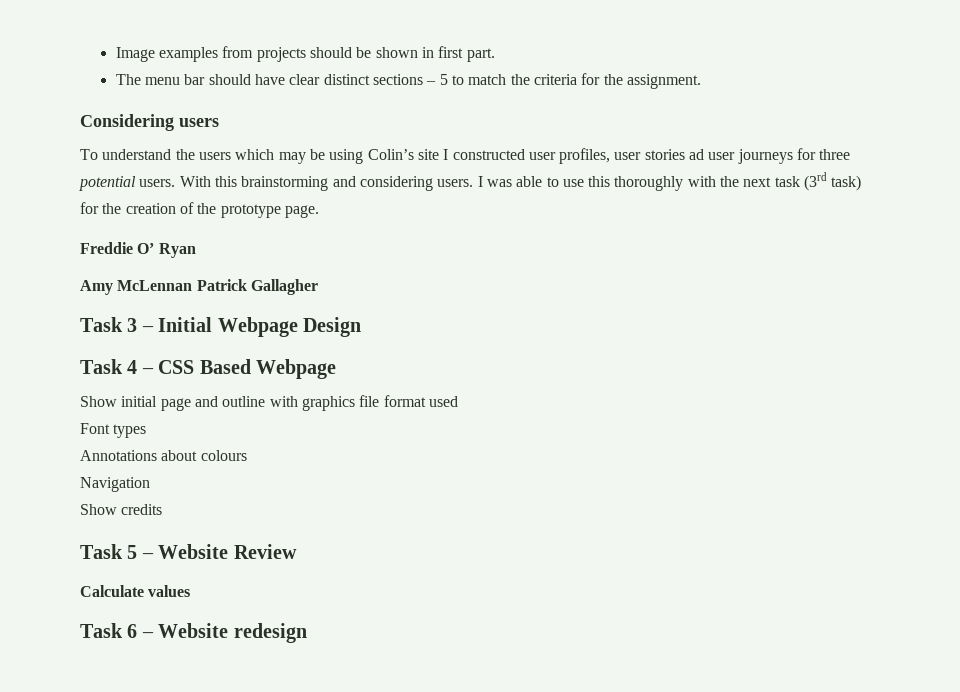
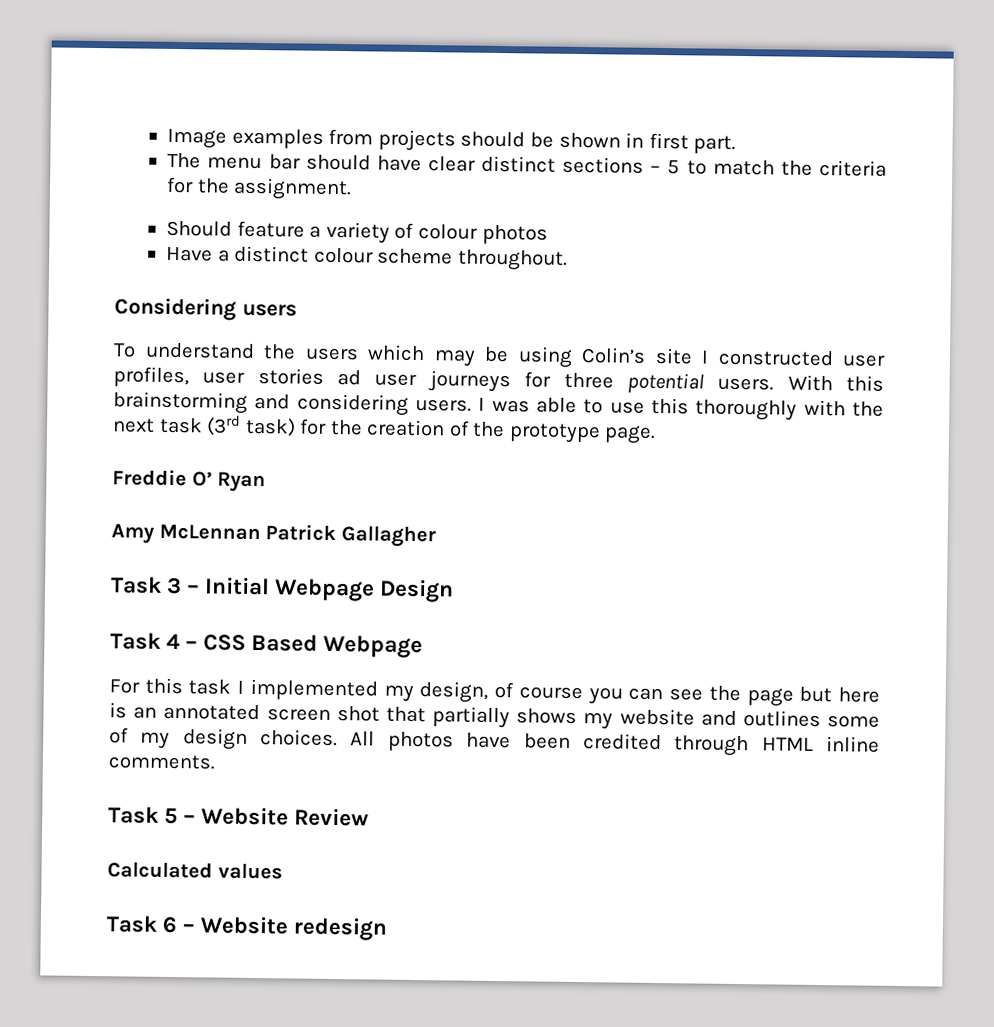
+ Should feature a variety of colour photos
+ Have a distinct colour scheme throughout.
- Show initial page and outline with graphics file format used
- Font types
- Annotations about colours
- Navigation
- Show credits
+ For this task I implemented my design, of course you can see the page but here is an annotated screen shot that partially shows my website and outlines some of my design choices. All photos have been credited through HTML inline comments.
- Calculate values
+ Calculated values

